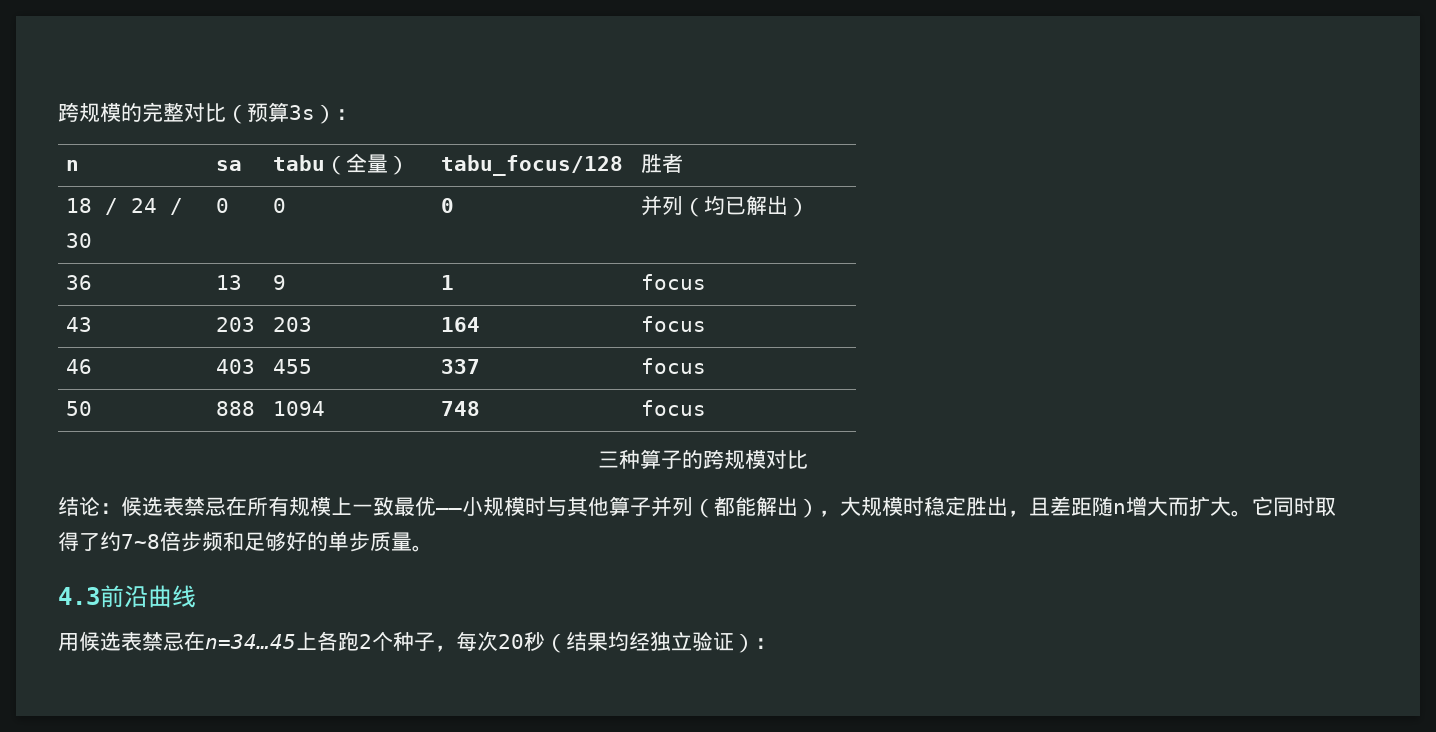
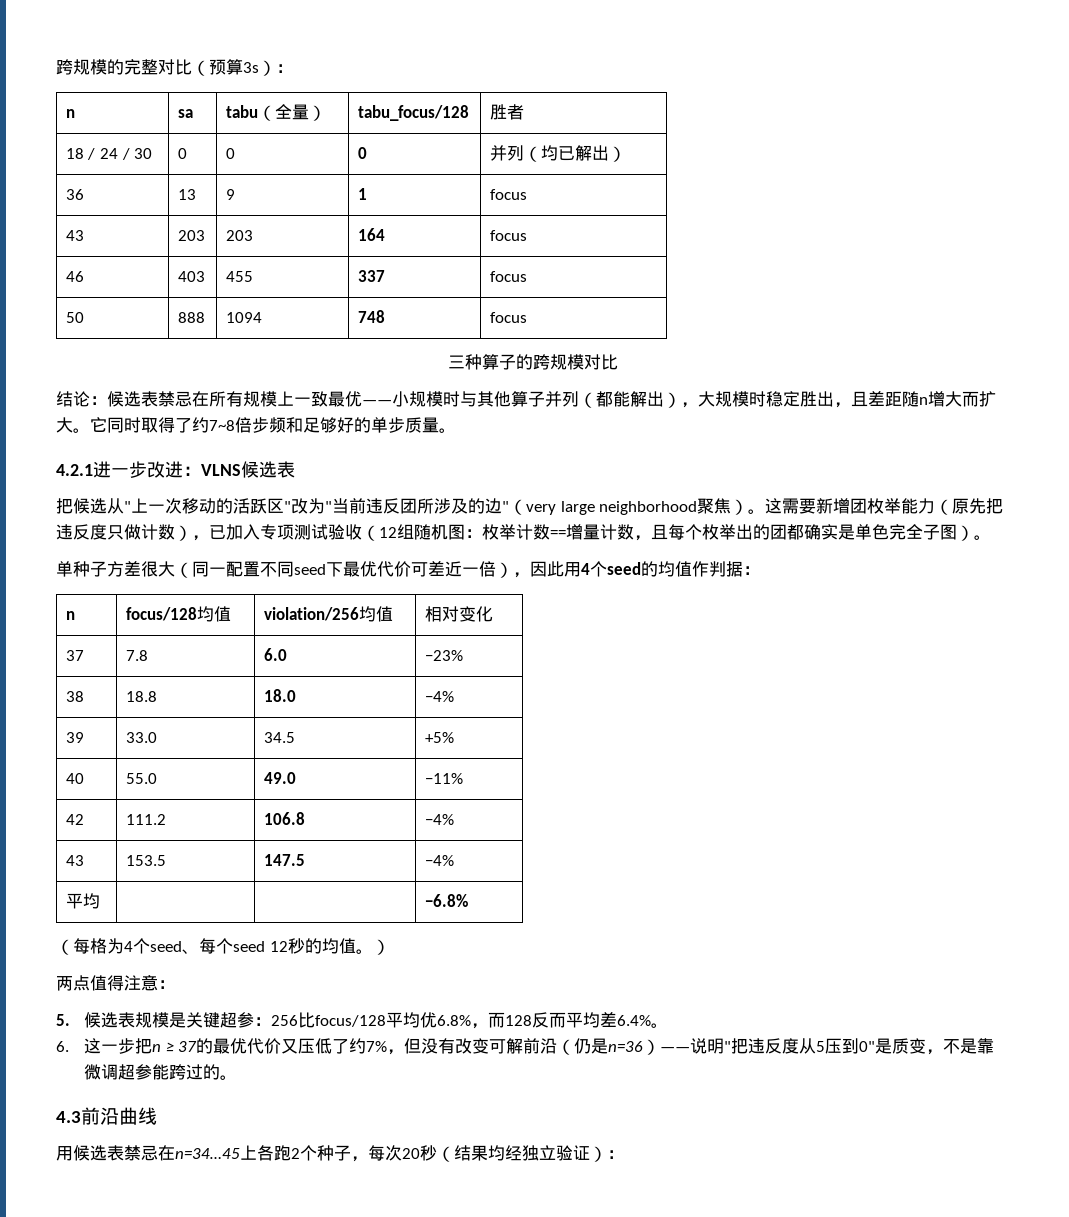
+ 4.2.1进一步改进：VLNS候选表
+ 把候选从"上一次移动的活跃区"改为"当前违反团所涉及的边"（very large neighborhood聚焦）。这需要新增团枚举能力（原先把违反度只做计数），已加入专项测试验收（12组随机图：枚举计数==增量计数，且每个枚举出的团都确实是单色完全子图）。
+ 单种子方差很大（同一配置不同seed下最优代价可差近一倍），因此用4个seed的均值作判据：
+ n | focus/128均值 | violation/256均值 | 相对变化
+ 37 | 7.8 | 6.0 | −23%
+ 38 | 18.8 | 18.0 | −4%
+ 39 | 33.0 | 34.5 | +5%
+ 40 | 55.0 | 49.0 | −11%
+ 42 | 111.2 | 106.8 | −4%
+ 43 | 153.5 | 147.5 | −4%
+ 平均 | | | −6.8%
+ （每格为4个seed、每个seed 12秒的均值。）
+ 两点值得注意：
+ 5.候选表规模是关键超参：256比focus/128平均优6.8%，而128反而平均差6.4%。
+ 6.这一步把n ≥ 37的最优代价又压低了约7%，但没有改变可解前沿（仍是n=36）——说明"把违反度从5压到0"是质变，不是靠微调超参能跨过的。

